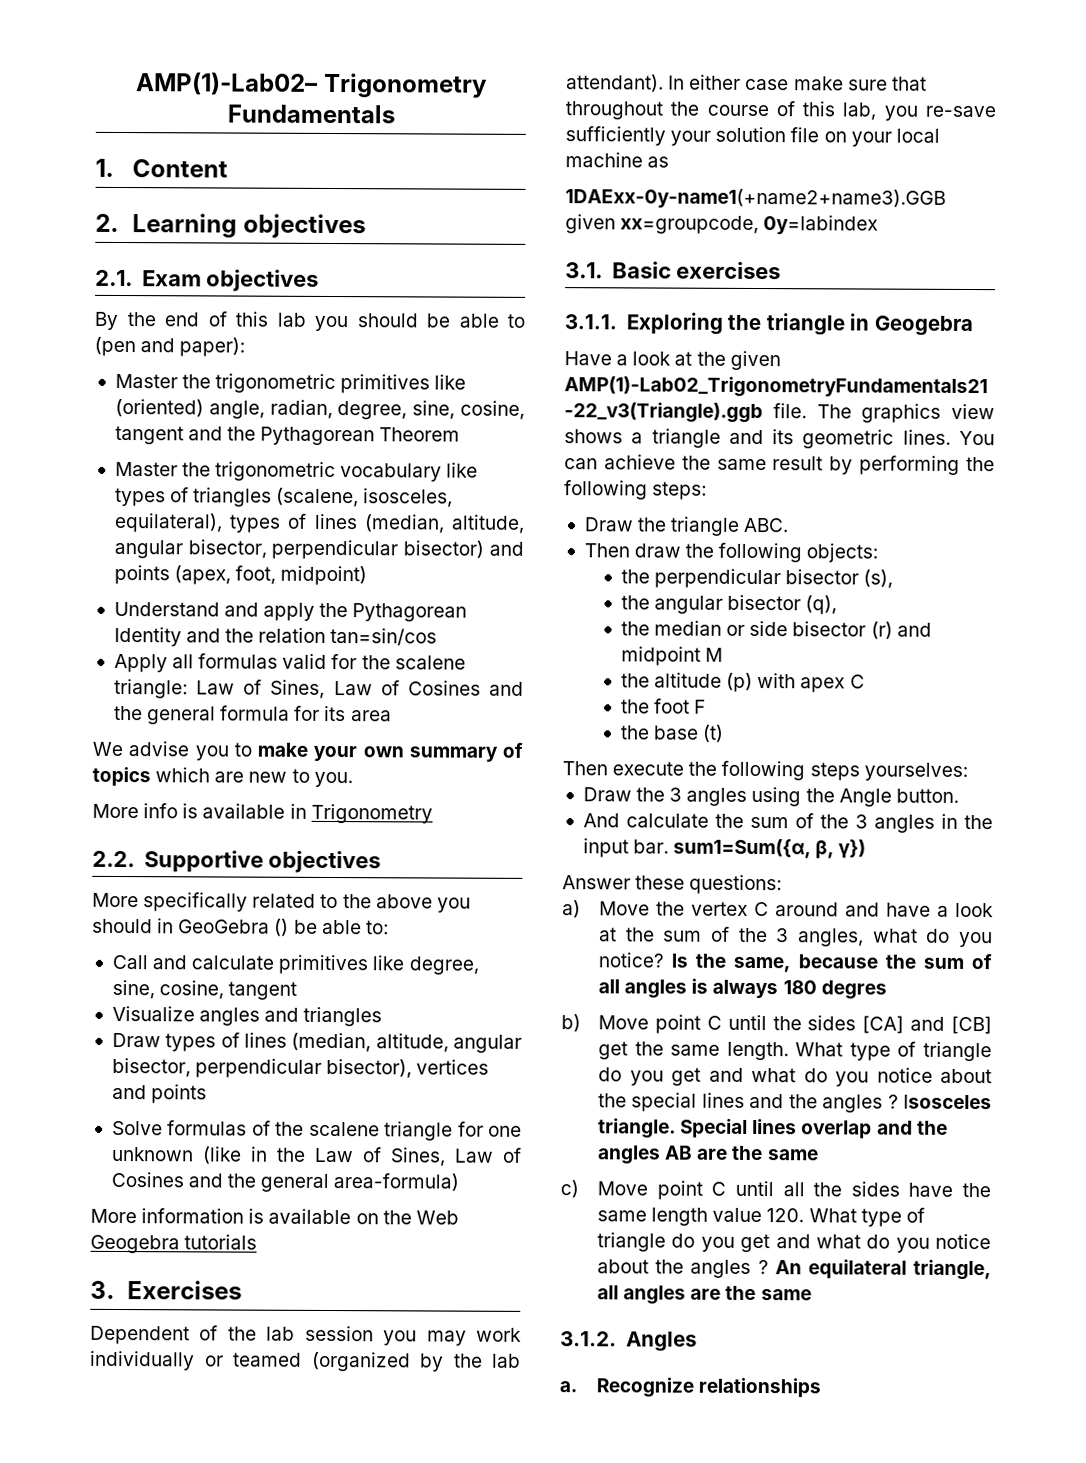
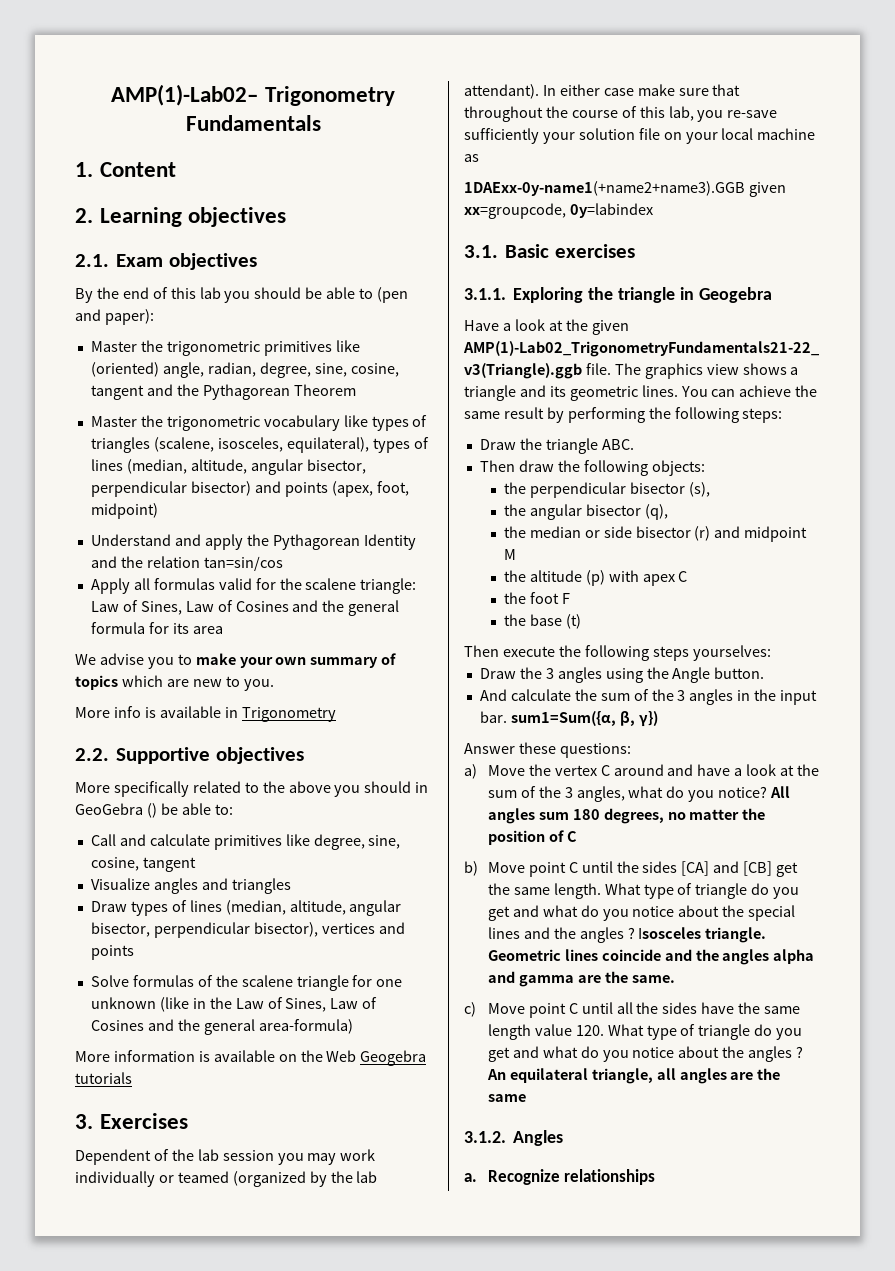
- Is the same, because the sum of all angles is always 180 degres
+ All angles sum 180 degrees, no matter the position of C
- Special lines overlap and the angles AB are the same
+ Geometric lines coincide and the angles alpha and gamma are the same.

